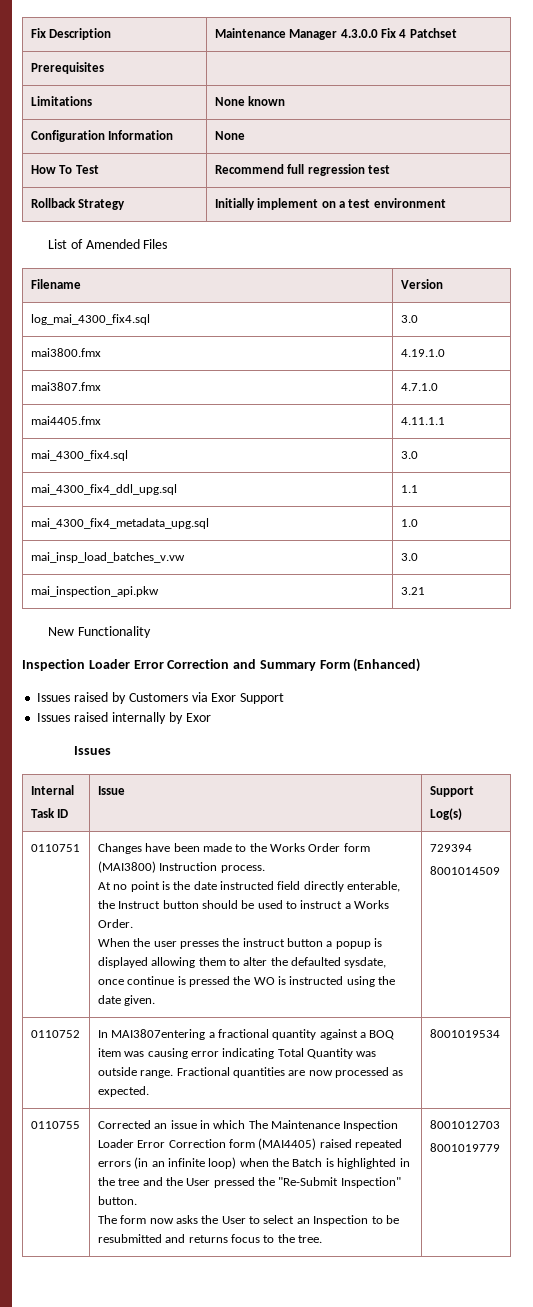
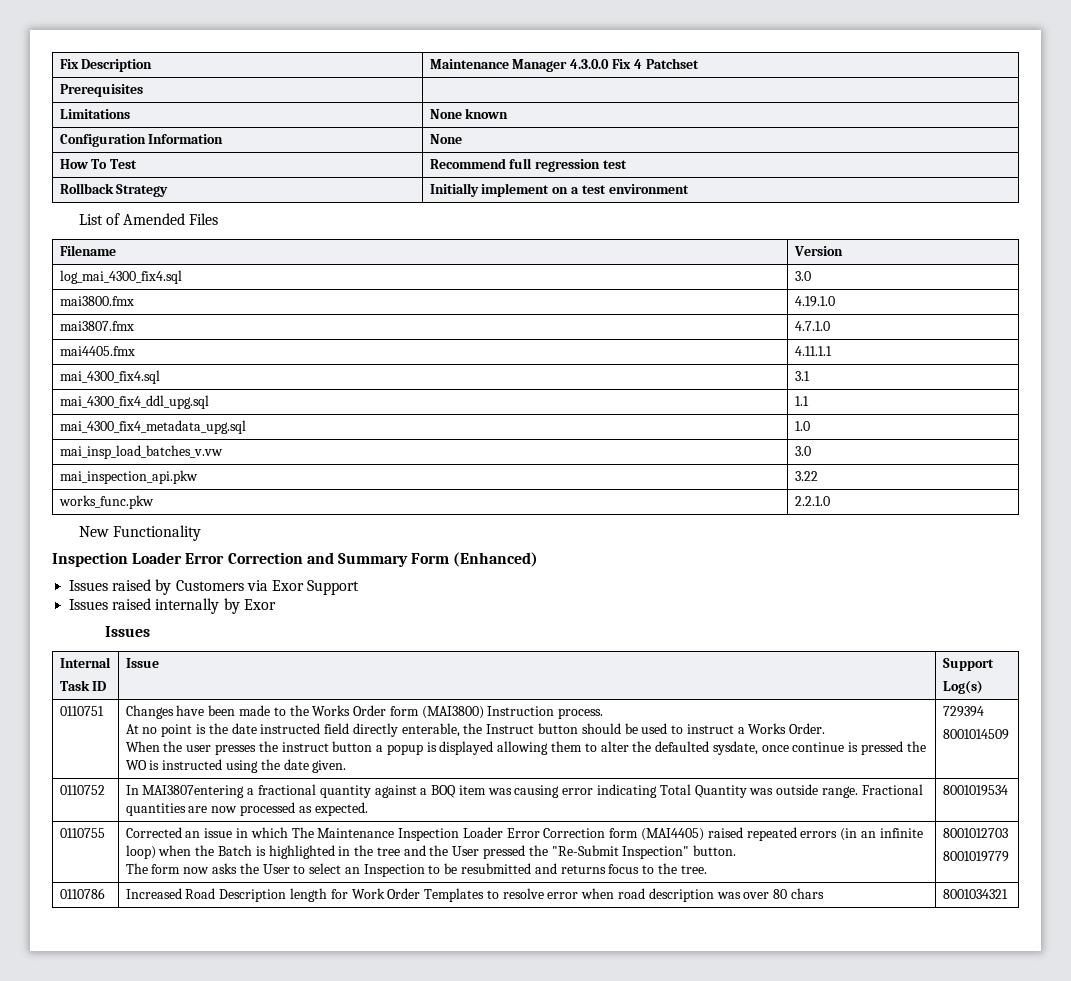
- mai_4300_fix4.sql | 3.0
+ mai_4300_fix4.sql | 3.1
- mai_inspection_api.pkw | 3.21
+ mai_inspection_api.pkw | 3.22
+ works_func.pkw | 2.2.1.0
+ 0110786 | Increased Road Description length for Work Order Templates to resolve error when road description was over 80 chars | 8001034321

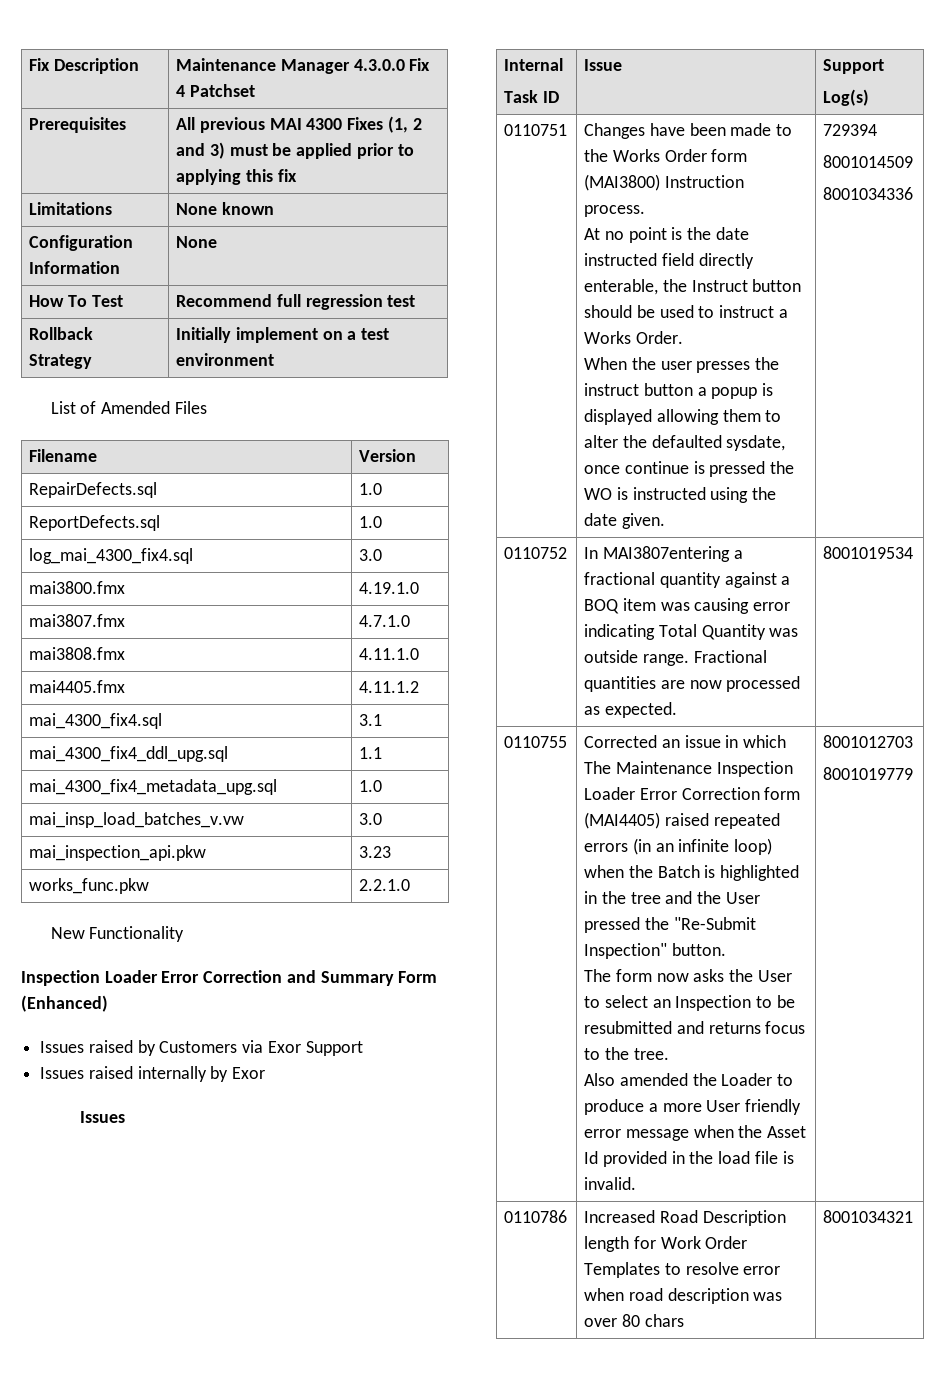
- Prerequisites |
+ Prerequisites | All previous MAI 4300 Fixes (1, 2 and 3) must be applied prior to applying this fix
+ RepairDefects.sql | 1.0
+ ReportDefects.sql | 1.0
+ mai3808.fmx | 4.11.1.0
- mai4405.fmx | 4.11.1.1
+ mai4405.fmx | 4.11.1.2
- mai_inspection_api.pkw | 3.22
+ mai_inspection_api.pkw | 3.23
+ 8001034336
+ Also amended the Loader to produce a more User friendly error message when the Asset Id provided in the load file is invalid.

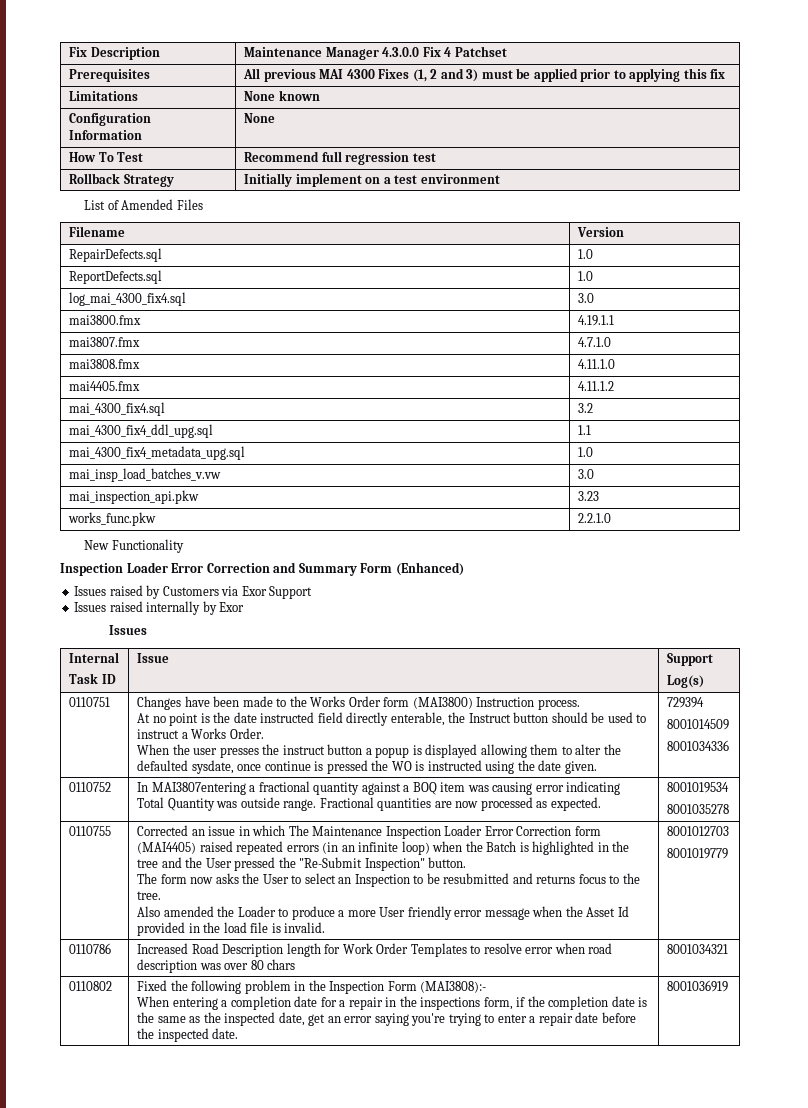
- mai3800.fmx | 4.19.1.0
+ mai3800.fmx | 4.19.1.1
- mai_4300_fix4.sql | 3.1
+ mai_4300_fix4.sql | 3.2
  0110752 | In MAI3807entering a fractional quantity against a BOQ item was causing error indicating Total Quantity was outside range. Fractional quantities are now processed as expected. | 8001019534
+ 8001035278
+ 0110802 | Fixed the following problem in the Inspection Form (MAI3808):-
+ When entering a completion date for a repair in the inspections form, if the completion date is the same as the inspected date, get an error saying you're trying to enter a repair date before the inspected date. | 8001036919

